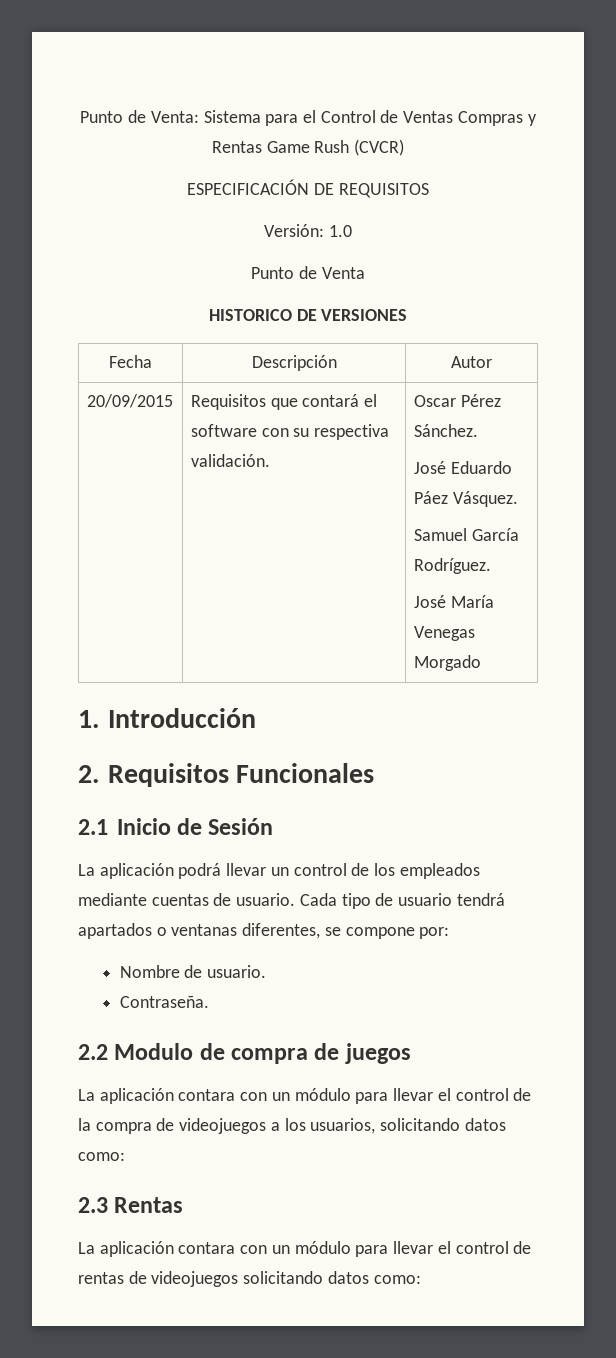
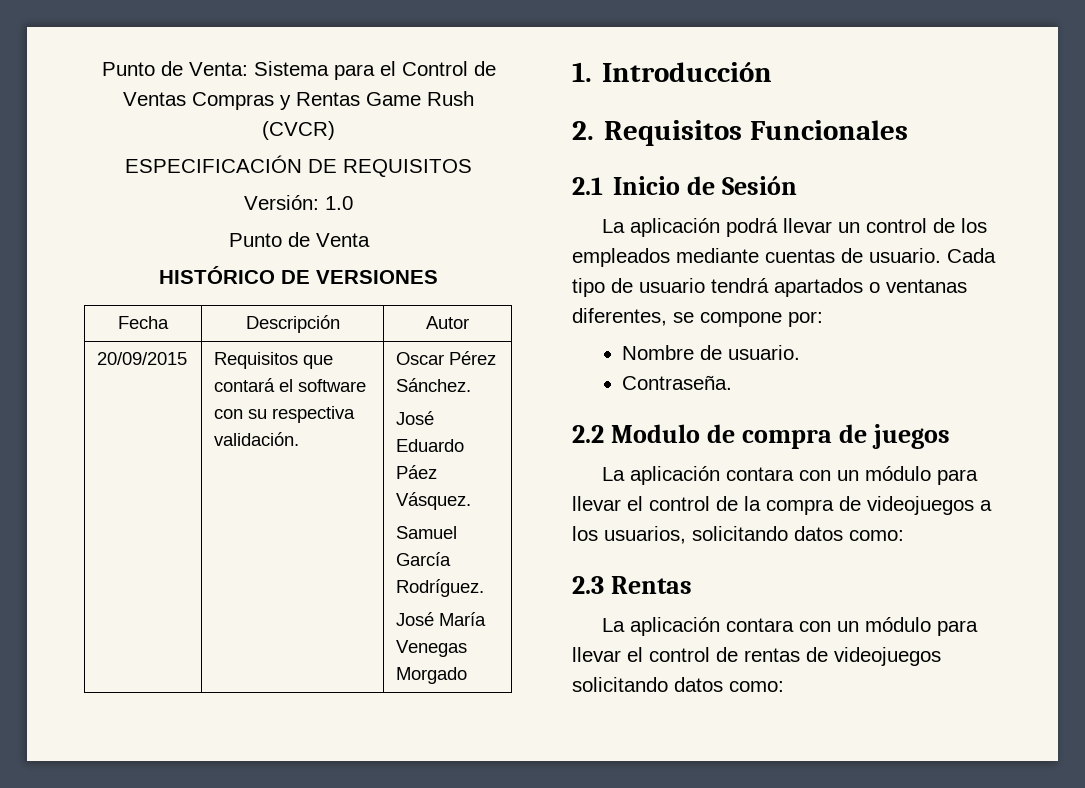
- HISTORICO DE VERSIONES
+ HISTÓRICO DE VERSIONES

